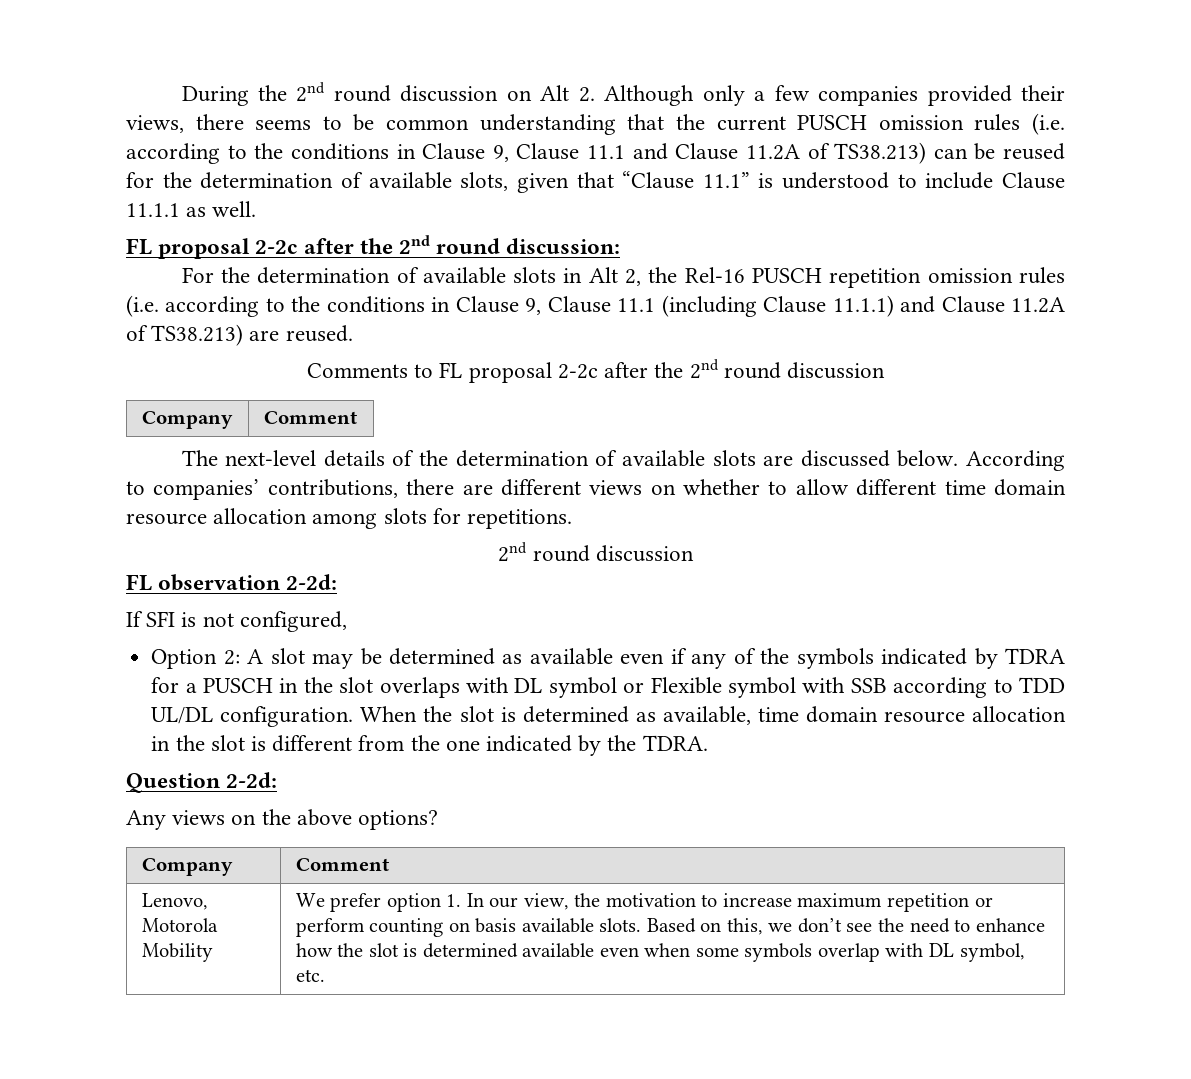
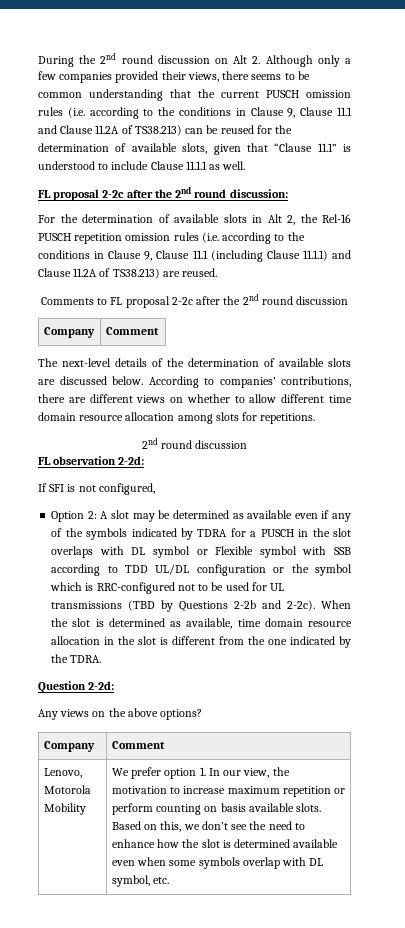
- Option 2: A slot may be determined as available even if any of the symbols indicated by TDRA for a PUSCH in the slot overlaps with DL symbol or Flexible symbol with SSB according to TDD UL/DL configuration.
+ Option 2: A slot may be determined as available even if any of the symbols indicated by TDRA for a PUSCH in the slot overlaps with DL symbol or Flexible symbol with SSB according to TDD UL/DL configuration or the symbol which is RRC-configured not to be used for UL transmissions (TBD by Questions 2-2b and 2-2c).

